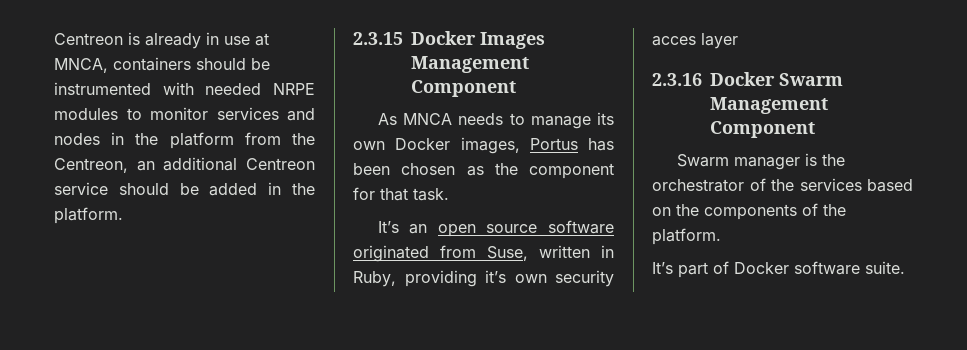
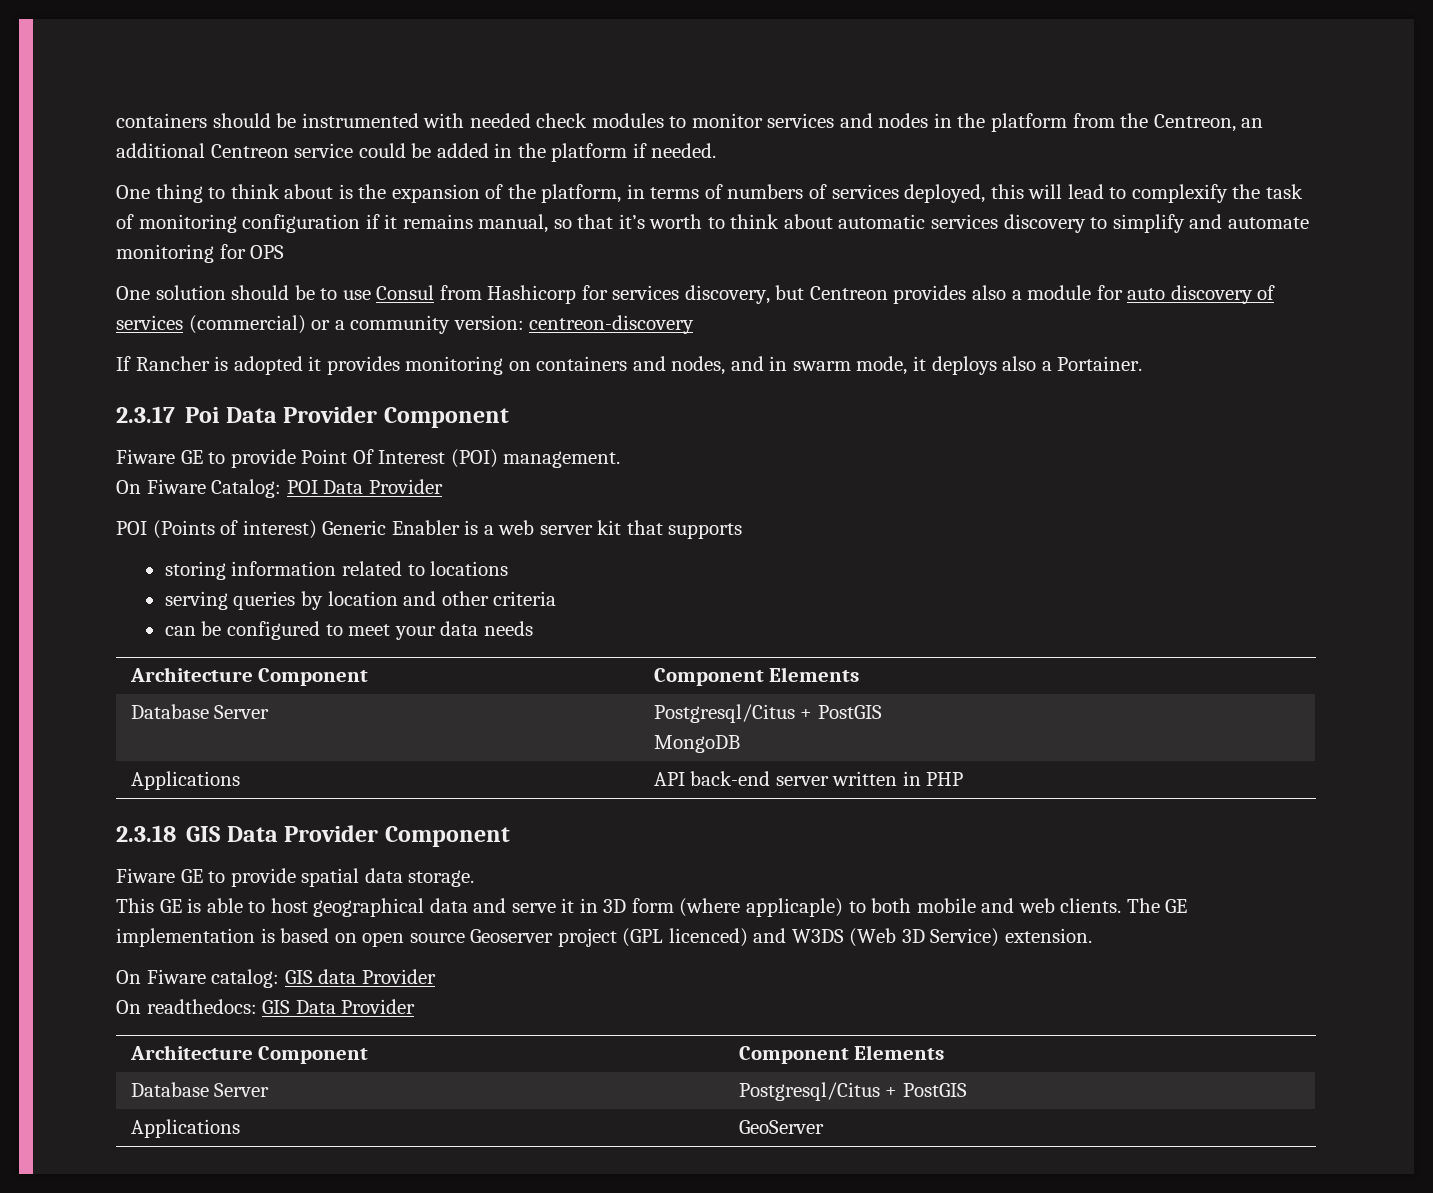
- Centreon is already in use at MNCA, containers should be instrumented with needed NRPE modules to monitor services and nodes in the platform from the Centreon, an additional Centreon service should be added in the platform.
- 2.3.15 Docker Images Management Component
- As MNCA needs to manage its own Docker images, Portus has been chosen as the component for that task.
- It’s an open source software originated from Suse, written in Ruby, providing it’s own security acces layer
- 2.3.16 Docker Swarm Management Component
- Swarm manager is the orchestrator of the services based on the components of the platform.
- It’s part of Docker software suite.
+ containers should be instrumented with needed check modules to monitor services and nodes in the platform from the Centreon, an additional Centreon service could be added in the platform if needed.
+ One thing to think about is the expansion of the platform, in terms of numbers of services deployed, this will lead to complexify the task of monitoring configuration if it remains manual, so that it’s worth to think about automatic services discovery to simplify and automate monitoring for OPS
+ One solution should be to use Consul from Hashicorp for services discovery, but Centreon provides also a module for auto discovery of services (commercial) or a community version: centreon-discovery
+ If Rancher is adopted it provides monitoring on containers and nodes, and in swarm mode, it deploys also a Portainer.
+ 2.3.17 Poi Data Provider Component
+ Fiware GE to provide Point Of Interest (POI) management.
+ On Fiware Catalog: POI Data Provider
+ POI (Points of interest) Generic Enabler is a web server kit that supports
+ storing information related to locations
+ serving queries by location and other criteria
+ can be configured to meet your data needs
+ Architecture Component | Component Elements
+ Database Server | Postgresql/Citus + PostGIS
+ MongoDB
+ Applications | API back-end server written in PHP
+ 2.3.18 GIS Data Provider Component
+ Fiware GE to provide spatial data storage.
+ This GE is able to host geographical data and serve it in 3D form (where applicaple) to both mobile and web clients. The GE implementation is based on open source Geoserver project (GPL licenced) and W3DS (Web 3D Service) extension.
+ On Fiware catalog: GIS data Provider
+ On readthedocs: GIS Data Provider
+ Architecture Component | Component Elements
+ Database Server | Postgresql/Citus + PostGIS
+ Applications | GeoServer

